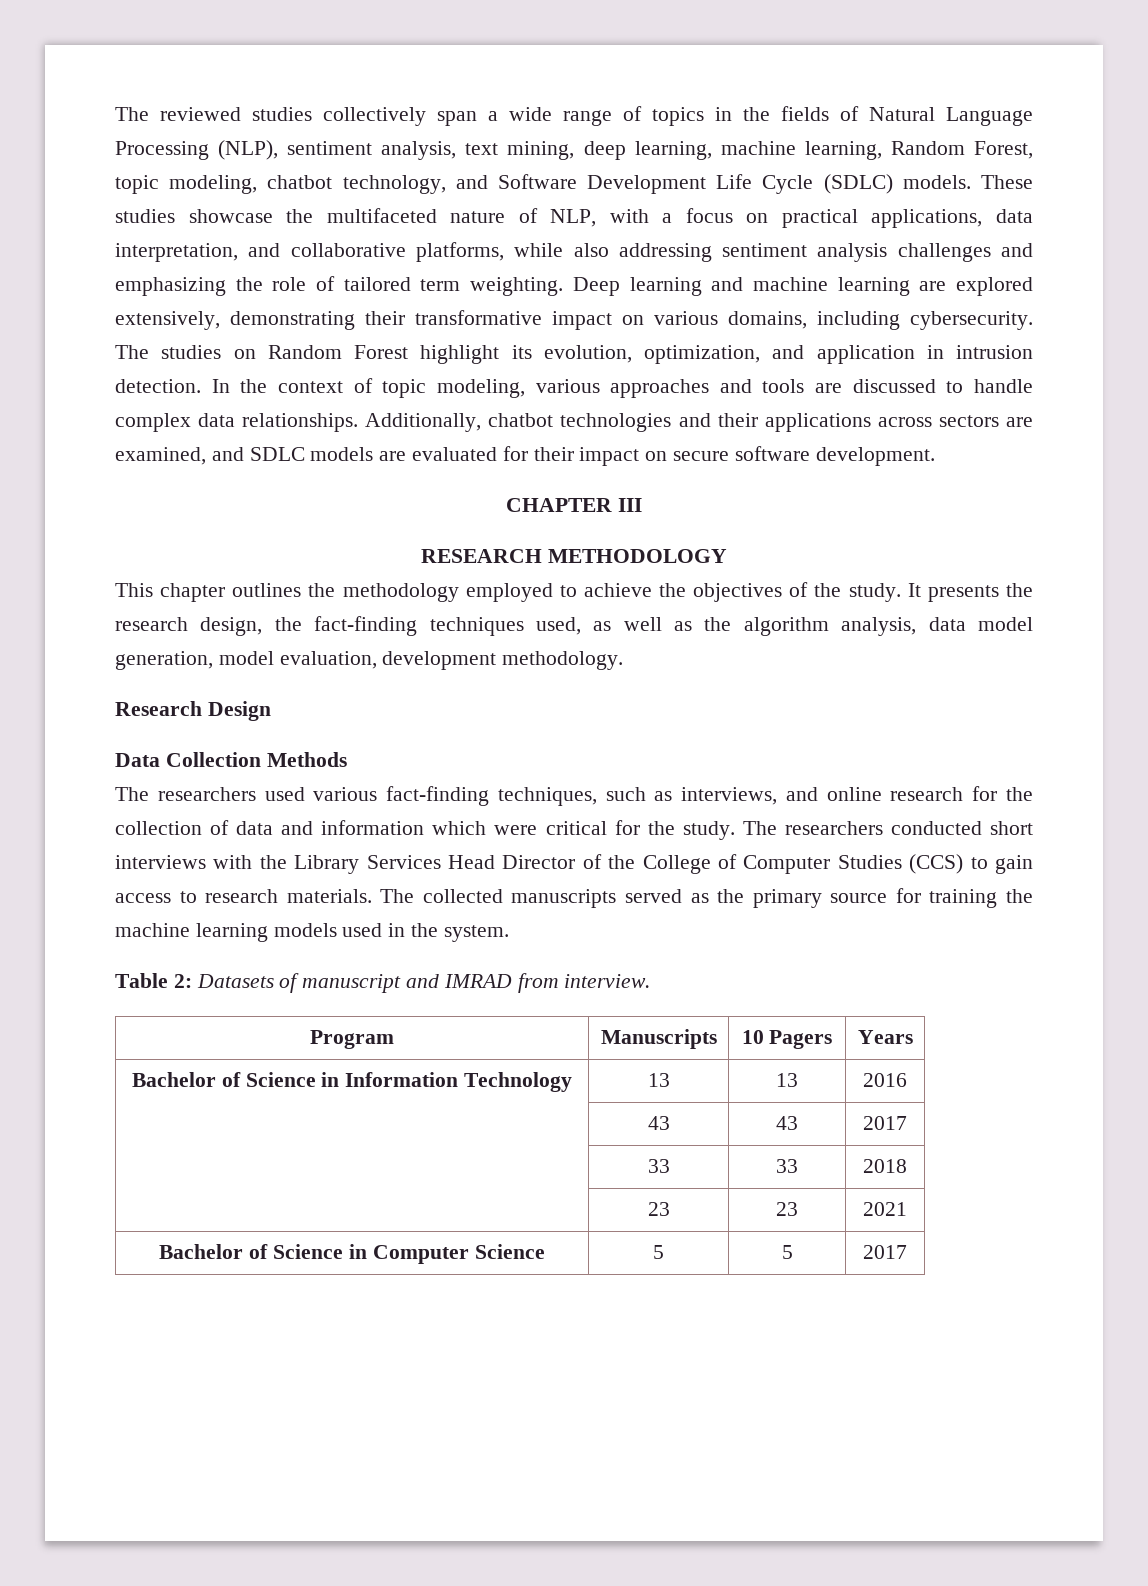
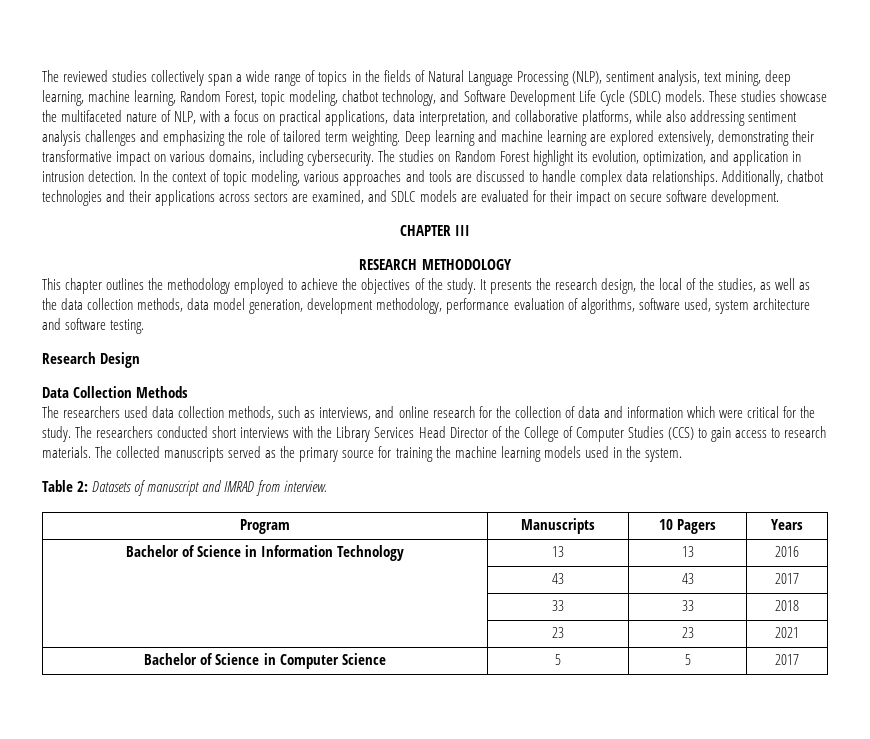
- It presents the research design, the fact-finding techniques used, as well as the algorithm analysis, data model generation, model evaluation, development methodology.
+ It presents the research design, the local of the studies, as well as the data collection methods, data model generation, development methodology, performance evaluation of algorithms, software used, system architecture and software testing.
- The researchers used various fact-finding techniques, such as interviews, and online research for the collection of data and information which were critical for the study.
+ The researchers used data collection methods, such as interviews, and online research for the collection of data and information which were critical for the study.

